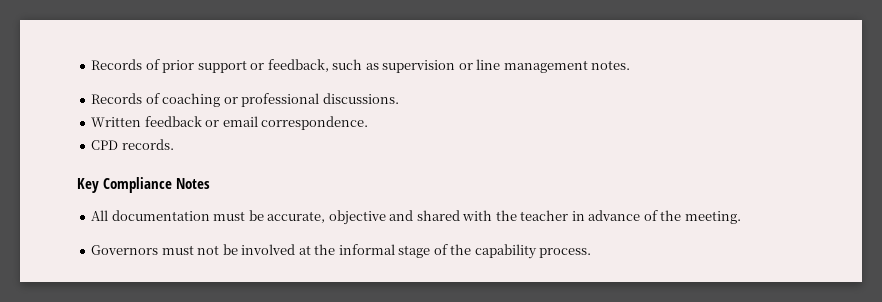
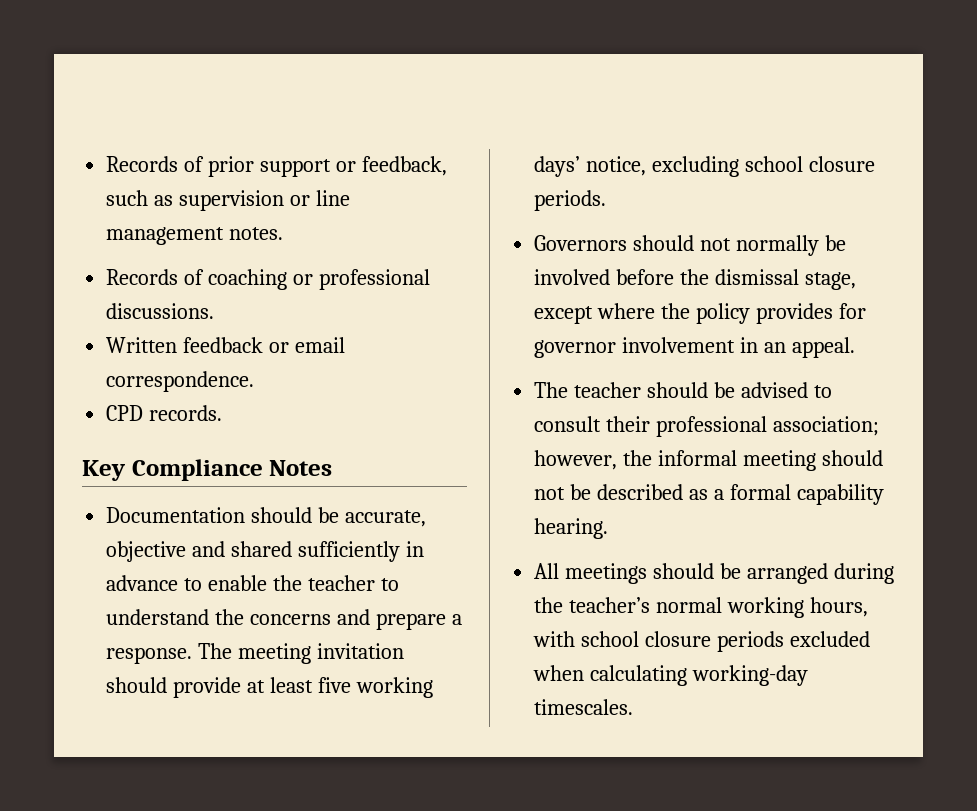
- All documentation must be accurate, objective and shared with the teacher in advance of the meeting.
- Governors must not be involved at the informal stage of the capability process.
+ Documentation should be accurate, objective and shared sufficiently in advance to enable the teacher to understand the concerns and prepare a response. The meeting invitation should provide at least five working days’ notice, excluding school closure periods.
+ Governors should not normally be involved before the dismissal stage, except where the policy provides for governor involvement in an appeal.
+ The teacher should be advised to consult their professional association; however, the informal meeting should not be described as a formal capability hearing.
+ All meetings should be arranged during the teacher’s normal working hours, with school closure periods excluded when calculating working-day timescales.

